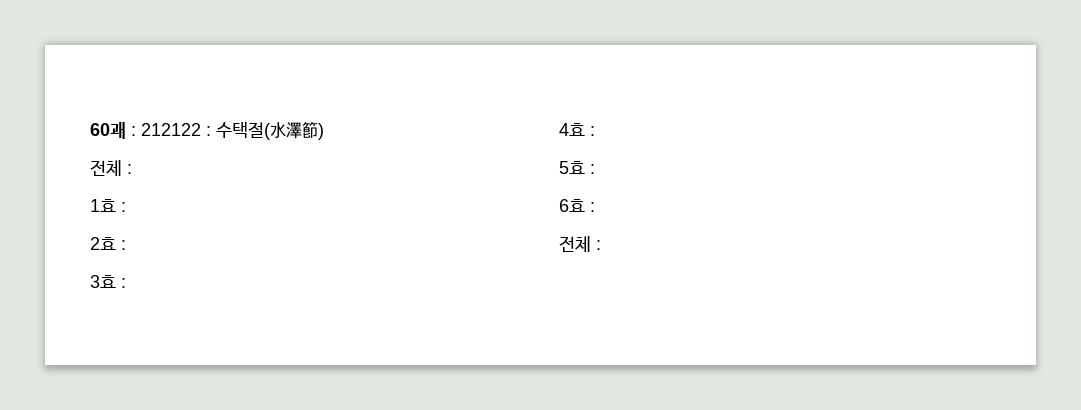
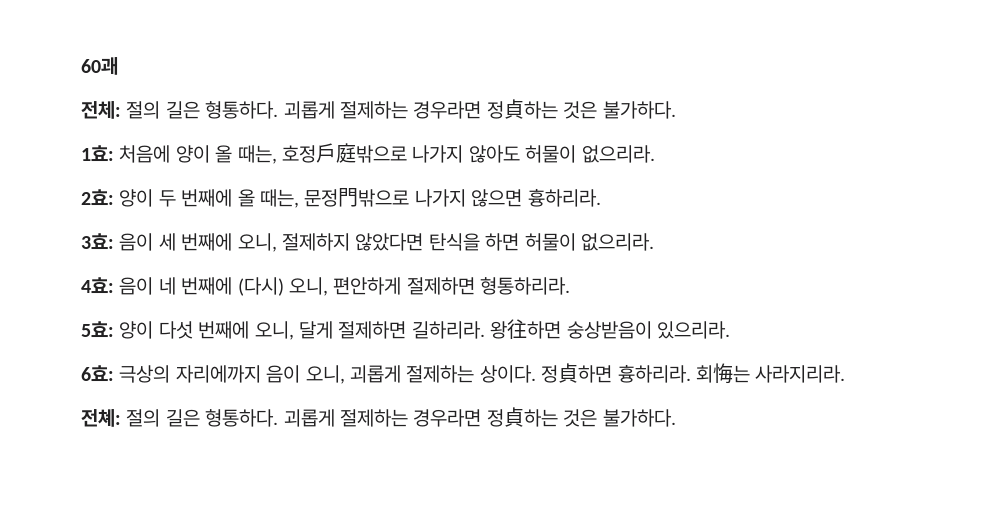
- 60괘 : 212122 : 수택절(水澤節)
- 전체 :
- 1효 :
- 2효 :
- 3효 :
- 4효 :
- 5효 :
- 6효 :
- 전체 :
+ 60괘
+ 전체: 절의 길은 형통하다. 괴롭게 절제하는 경우라면 정貞하는 것은 불가하다.
+ 1효: 처음에 양이 올 때는, 호정戶庭밖으로 나가지 않아도 허물이 없으리라.
+ 2효: 양이 두 번째에 올 때는, 문정門밖으로 나가지 않으면 흉하리라.
+ 3효: 음이 세 번째에 오니, 절제하지 않았다면 탄식을 하면 허물이 없으리라.
+ 4효: 음이 네 번째에 (다시) 오니, 편안하게 절제하면 형통하리라.
+ 5효: 양이 다섯 번째에 오니, 달게 절제하면 길하리라. 왕往하면 숭상받음이 있으리라.
+ 6효: 극상의 자리에까지 음이 오니, 괴롭게 절제하는 상이다. 정貞하면 흉하리라. 회悔는 사라지리라.
+ 전쳬: 절의 길은 형통하다. 괴롭게 절제하는 경우라면 정貞하는 것은 불가하다.

